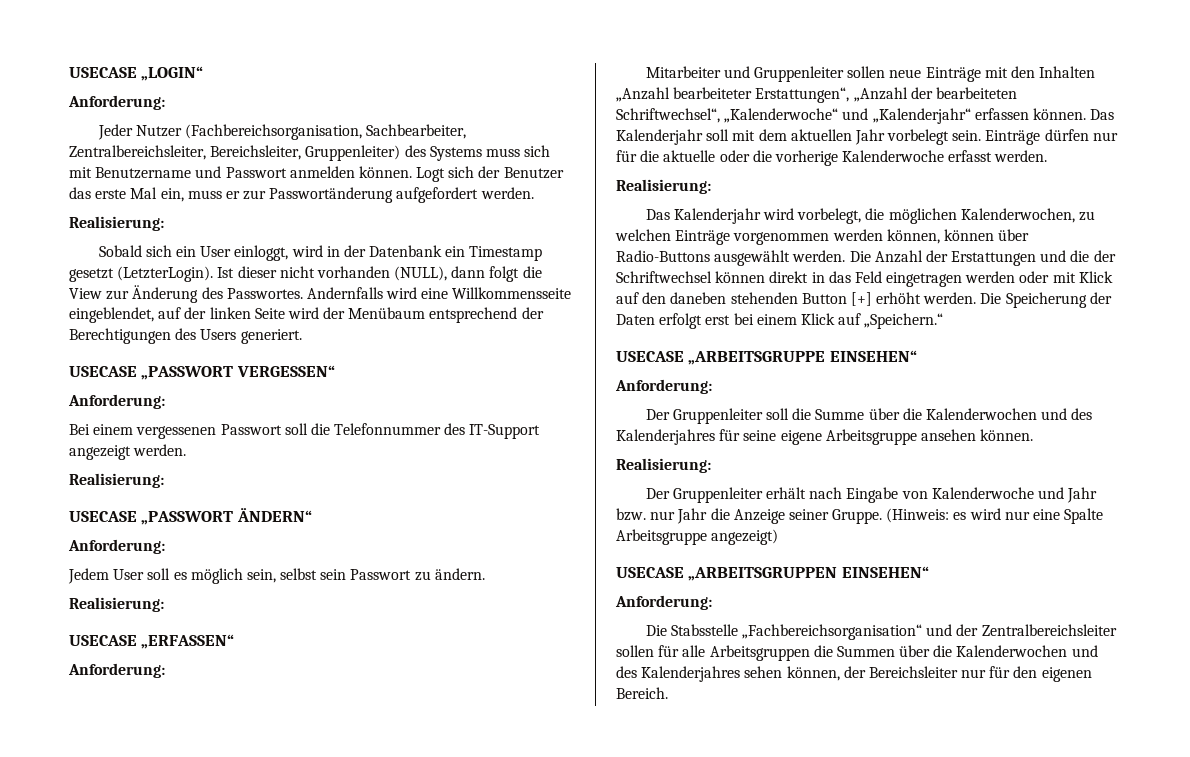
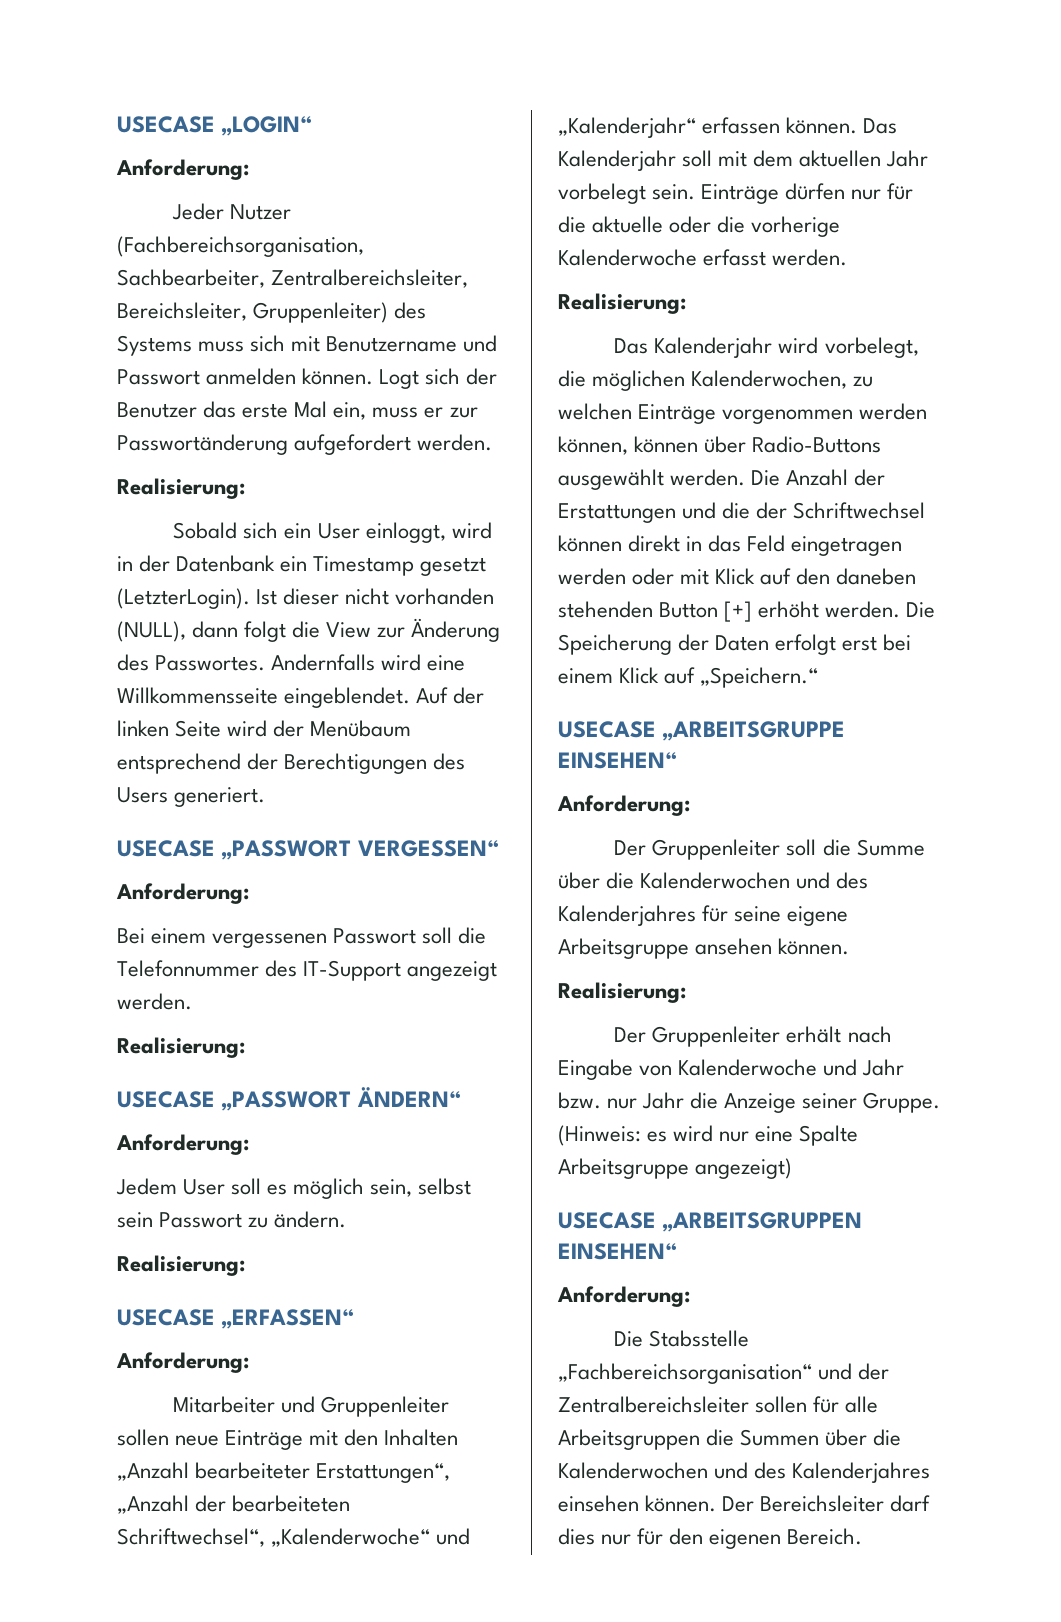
- Andernfalls wird eine Willkommensseite eingeblendet, auf der linken Seite wird der Menübaum entsprechend der Berechtigungen des Users generiert.
+ Andernfalls wird eine Willkommensseite eingeblendet. Auf der linken Seite wird der Menübaum entsprechend der Berechtigungen des Users generiert.
- Die Stabsstelle „Fachbereichsorganisation“ und der Zentralbereichsleiter sollen für alle Arbeitsgruppen die Summen über die Kalenderwochen und des Kalenderjahres sehen können, der Bereichsleiter nur für den eigenen Bereich.
+ Die Stabsstelle „Fachbereichsorganisation“ und der Zentralbereichsleiter sollen für alle Arbeitsgruppen die Summen über die Kalenderwochen und des Kalenderjahres einsehen können. Der Bereichsleiter darf dies nur für den eigenen Bereich.

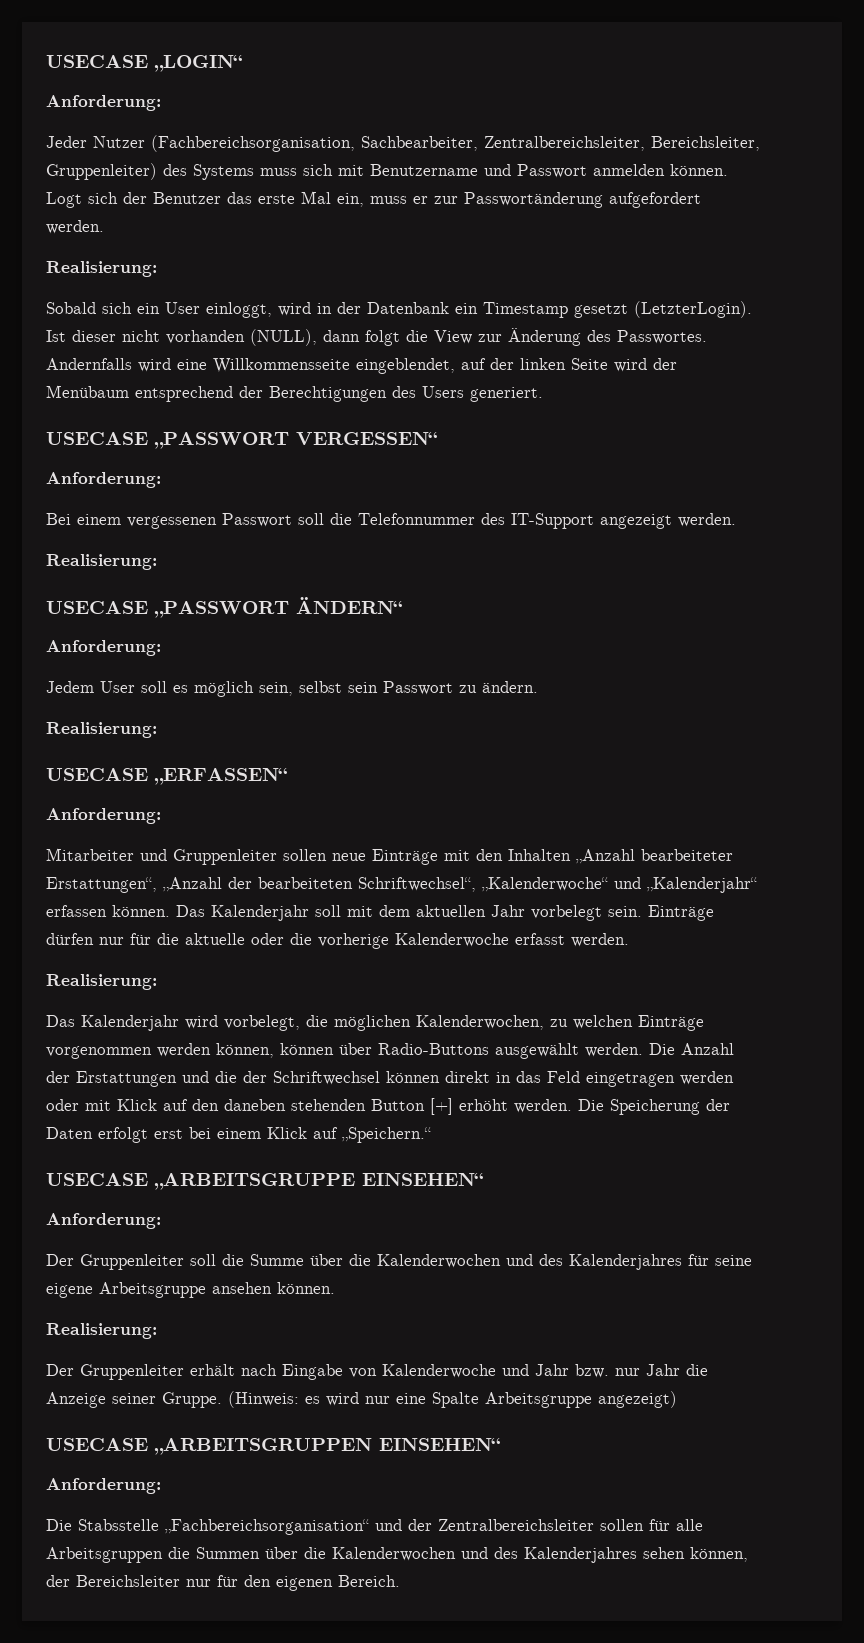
- Andernfalls wird eine Willkommensseite eingeblendet. Auf der linken Seite wird der Menübaum entsprechend der Berechtigungen des Users generiert.
+ Andernfalls wird eine Willkommensseite eingeblendet, auf der linken Seite wird der Menübaum entsprechend der Berechtigungen des Users generiert.
- Die Stabsstelle „Fachbereichsorganisation“ und der Zentralbereichsleiter sollen für alle Arbeitsgruppen die Summen über die Kalenderwochen und des Kalenderjahres einsehen können. Der Bereichsleiter darf dies nur für den eigenen Bereich.
+ Die Stabsstelle „Fachbereichsorganisation“ und der Zentralbereichsleiter sollen für alle Arbeitsgruppen die Summen über die Kalenderwochen und des Kalenderjahres sehen können, der Bereichsleiter nur für den eigenen Bereich.

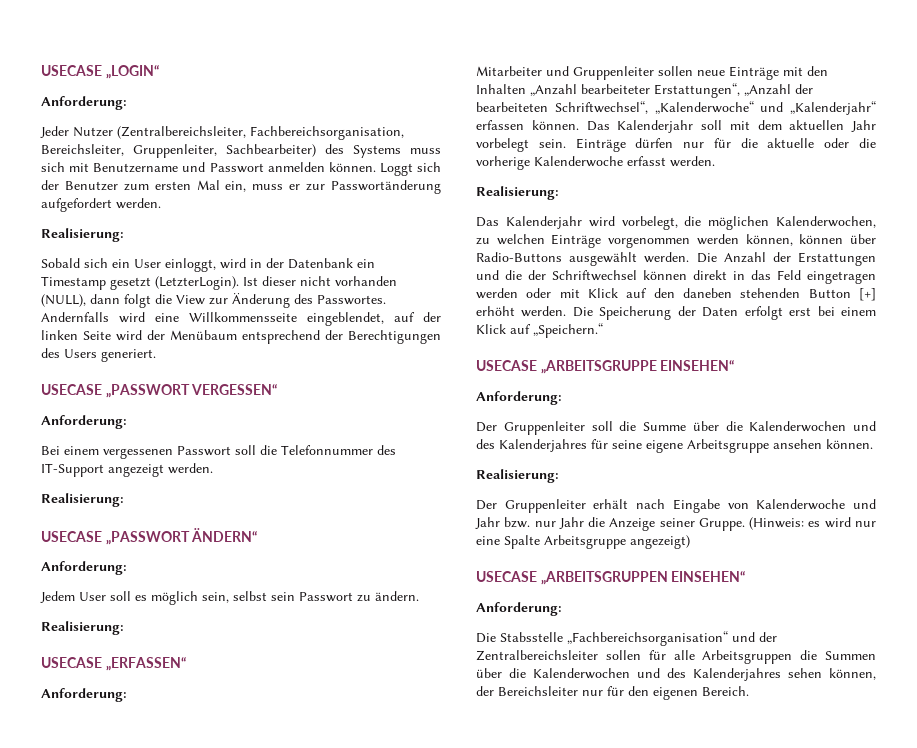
- Jeder Nutzer (Fachbereichsorganisation, Sachbearbeiter, Zentralbereichsleiter, Bereichsleiter, Gruppenleiter) des Systems muss sich mit Benutzername und Passwort anmelden können.
+ Jeder Nutzer (Zentralbereichsleiter, Fachbereichsorganisation, Bereichsleiter, Gruppenleiter, Sachbearbeiter) des Systems muss sich mit Benutzername und Passwort anmelden können.
- Logt sich der Benutzer das erste Mal ein, muss er zur Passwortänderung aufgefordert werden.
+ Loggt sich der Benutzer zum ersten Mal ein, muss er zur Passwortänderung aufgefordert werden.

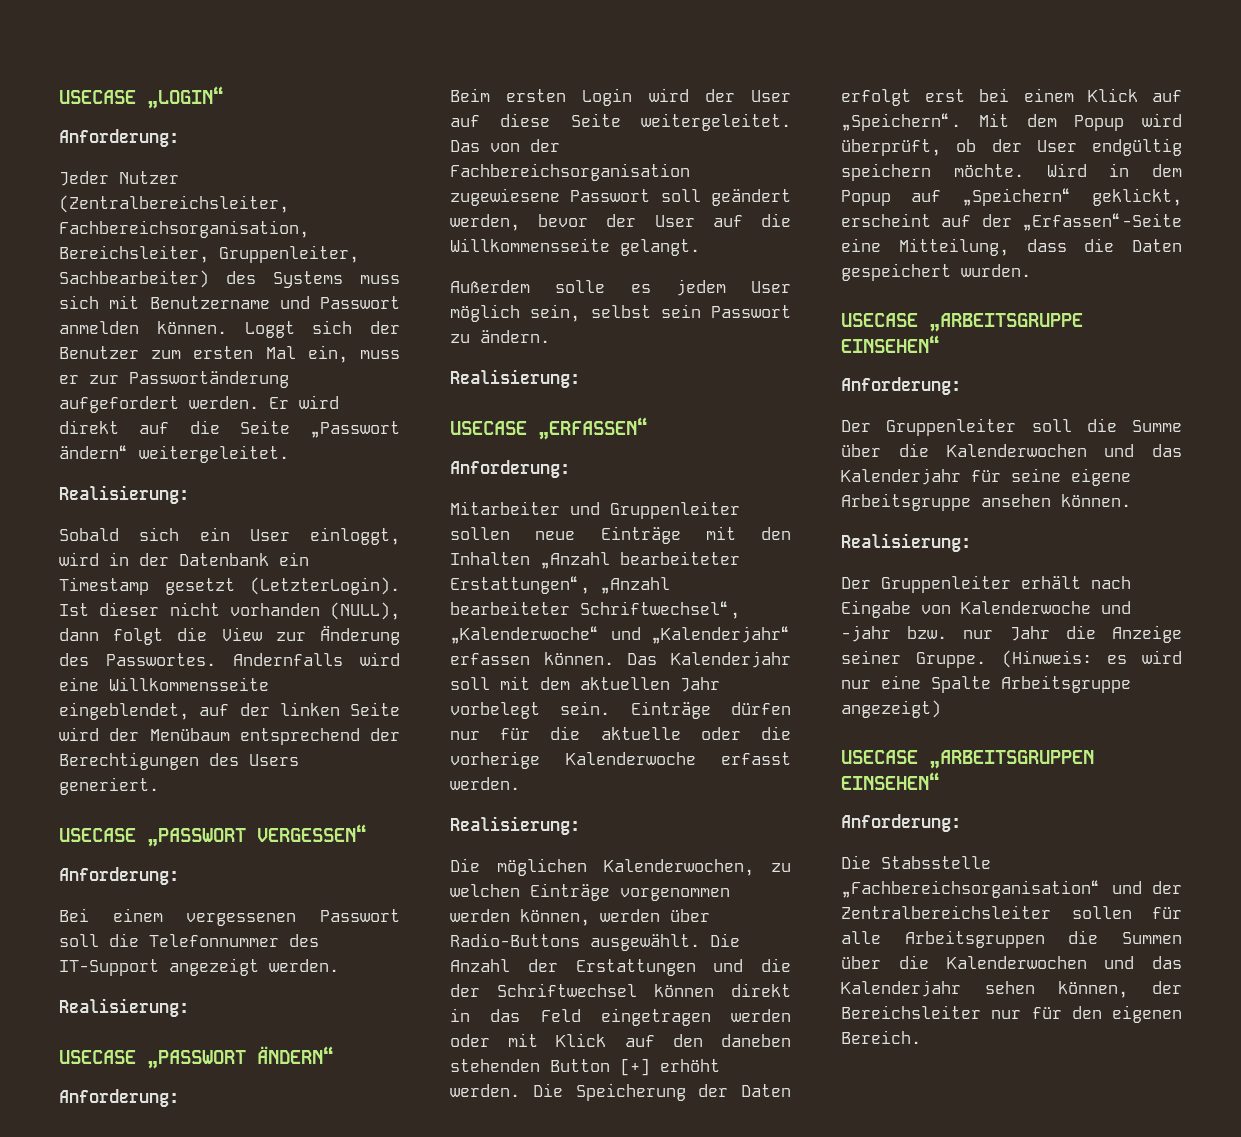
+ Er wird direkt auf die Seite „Passwort ändern“ weitergeleitet.
- Jedem User soll es möglich sein, selbst sein Passwort zu ändern.
+ Beim ersten Login wird der User auf diese Seite weitergeleitet. Das von der Fachbereichsorganisation zugewiesene Passwort soll geändert werden, bevor der User auf die Willkommensseite gelangt.
+ Außerdem solle es jedem User möglich sein, selbst sein Passwort zu ändern.
- Mitarbeiter und Gruppenleiter sollen neue Einträge mit den Inhalten „Anzahl bearbeiteter Erstattungen“, „Anzahl der bearbeiteten Schriftwechsel“, „Kalenderwoche“ und „Kalenderjahr“ erfassen können.
+ Mitarbeiter und Gruppenleiter sollen neue Einträge mit den Inhalten „Anzahl bearbeiteter Erstattungen“, „Anzahl bearbeiteter Schriftwechsel“, „Kalenderwoche“ und „Kalenderjahr“ erfassen können.
- Das Kalenderjahr wird vorbelegt, die möglichen Kalenderwochen, zu welchen Einträge vorgenommen werden können, können über Radio-Buttons ausgewählt werden.
+ Die möglichen Kalenderwochen, zu welchen Einträge vorgenommen werden können, werden über Radio-Buttons ausgewählt.
- Die Speicherung der Daten erfolgt erst bei einem Klick auf „Speichern.“
+ Die Speicherung der Daten erfolgt erst bei einem Klick auf „Speichern“. Mit dem Popup wird überprüft, ob der User endgültig speichern möchte. Wird in dem Popup auf „Speichern“ geklickt, erscheint auf der „Erfassen“-Seite eine Mitteilung, dass die Daten gespeichert wurden.
- Der Gruppenleiter soll die Summe über die Kalenderwochen und des Kalenderjahres für seine eigene Arbeitsgruppe ansehen können.
+ Der Gruppenleiter soll die Summe über die Kalenderwochen und das Kalenderjahr für seine eigene Arbeitsgruppe ansehen können.
- Der Gruppenleiter erhält nach Eingabe von Kalenderwoche und Jahr bzw. nur Jahr die Anzeige seiner Gruppe.
+ Der Gruppenleiter erhält nach Eingabe von Kalenderwoche und -jahr bzw. nur Jahr die Anzeige seiner Gruppe.
- Die Stabsstelle „Fachbereichsorganisation“ und der Zentralbereichsleiter sollen für alle Arbeitsgruppen die Summen über die Kalenderwochen und des Kalenderjahres sehen können, der Bereichsleiter nur für den eigenen Bereich.
+ Die Stabsstelle „Fachbereichsorganisation“ und der Zentralbereichsleiter sollen für alle Arbeitsgruppen die Summen über die Kalenderwochen und das Kalenderjahr sehen können, der Bereichsleiter nur für den eigenen Bereich.

